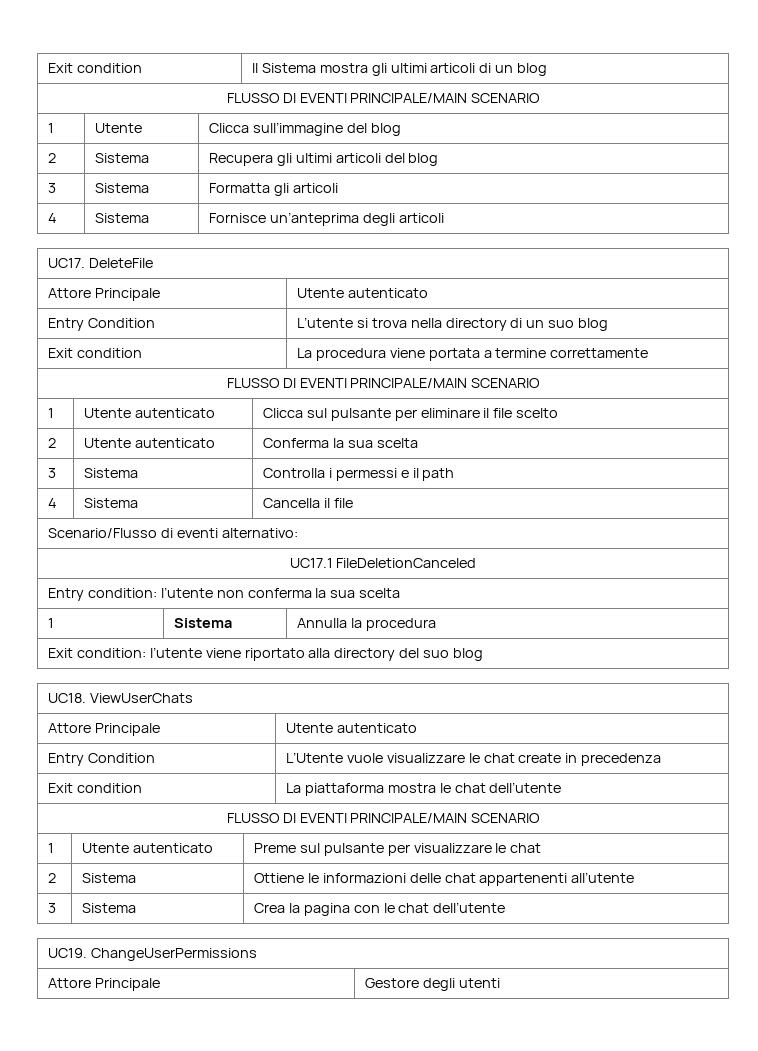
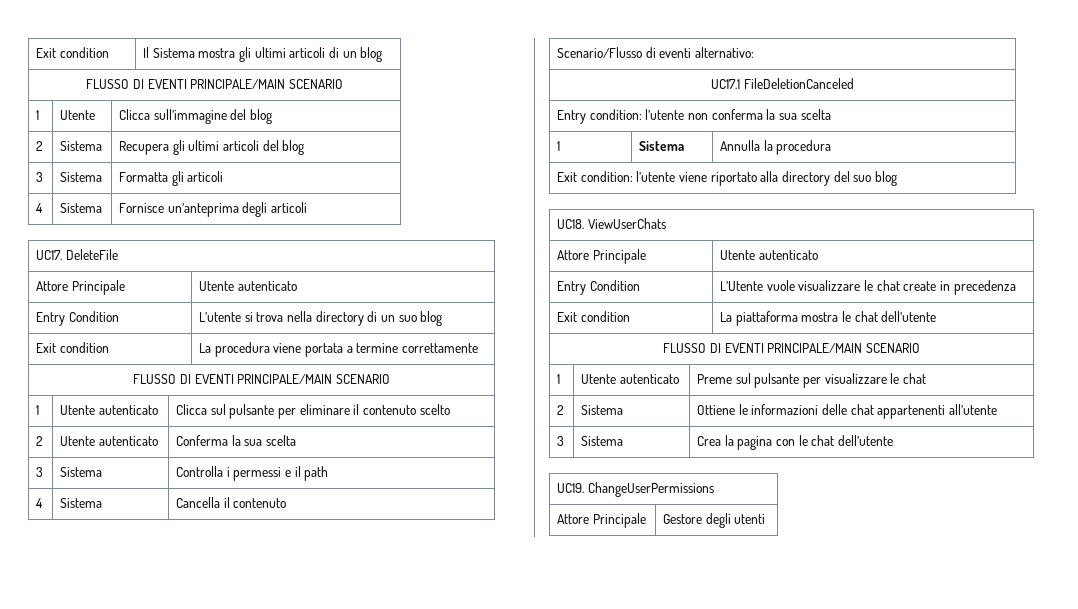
- 1 | Utente autenticato | Clicca sul pulsante per eliminare il file scelto
+ 1 | Utente autenticato | Clicca sul pulsante per eliminare il contenuto scelto
- 4 | Sistema | Cancella il file
+ 4 | Sistema | Cancella il contenuto

